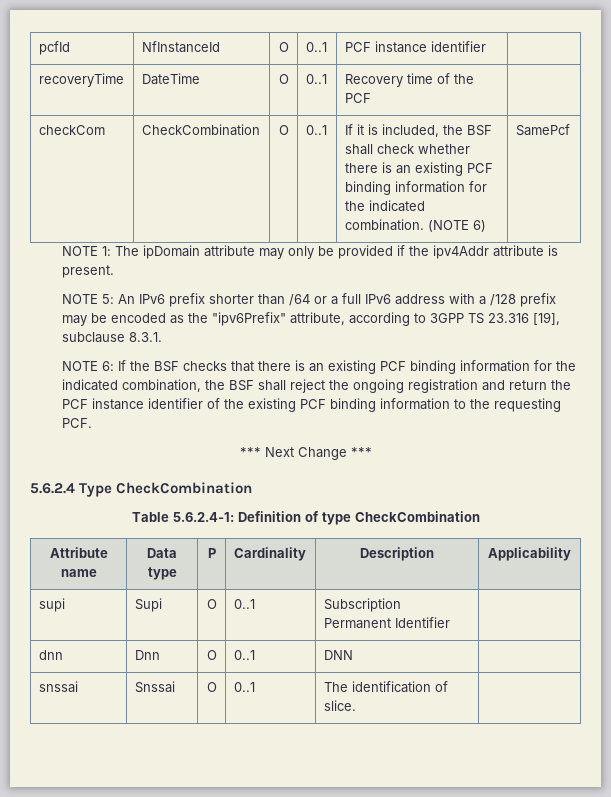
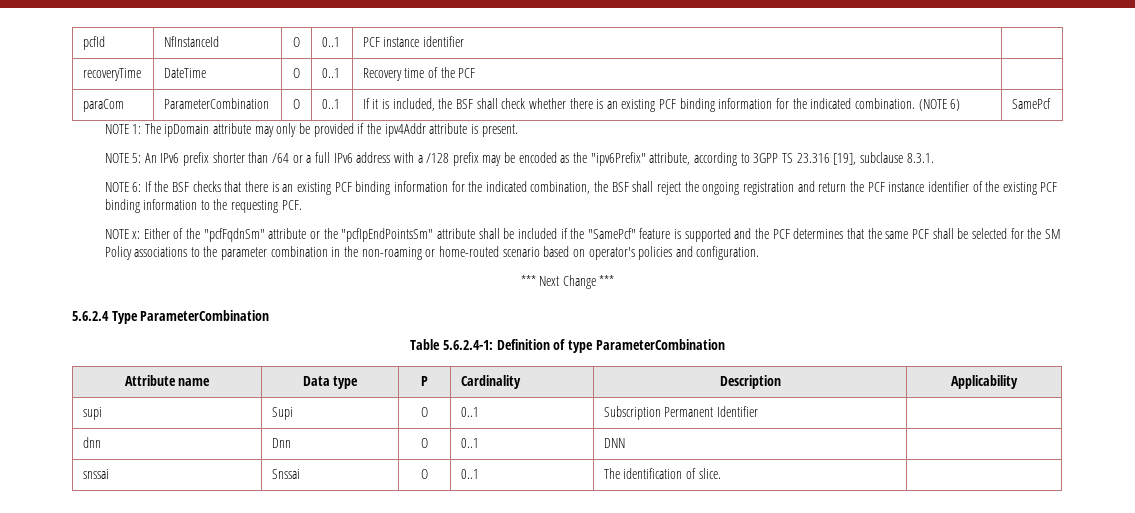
- checkCom | CheckCombination | O | 0..1 | If it is included, the BSF shall check whether there is an existing PCF binding information for the indicated combination. (NOTE 6) | SamePcf
+ paraCom | ParameterCombination | O | 0..1 | If it is included, the BSF shall check whether there is an existing PCF binding information for the indicated combination. (NOTE 6) | SamePcf
+ NOTE x: Either of the "pcfFqdnSm" attribute or the "pcfIpEndPointsSm" attribute shall be included if the "SamePcf" feature is supported and the PCF determines that the same PCF shall be selected for the SM Policy associations to the parameter combination in the non-roaming or home-routed scenario based on operator's policies and configuration.
- 5.6.2.4 Type CheckCombination
+ 5.6.2.4 Type ParameterCombination
- Table 5.6.2.4-1: Definition of type CheckCombination
+ Table 5.6.2.4-1: Definition of type ParameterCombination

